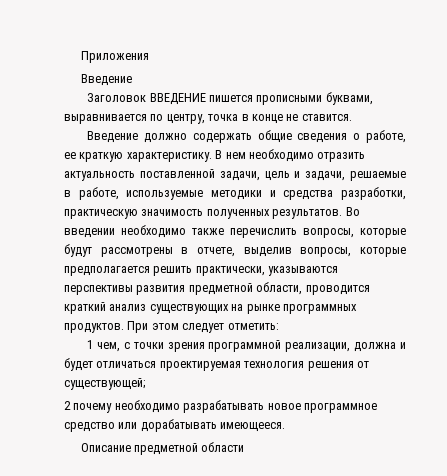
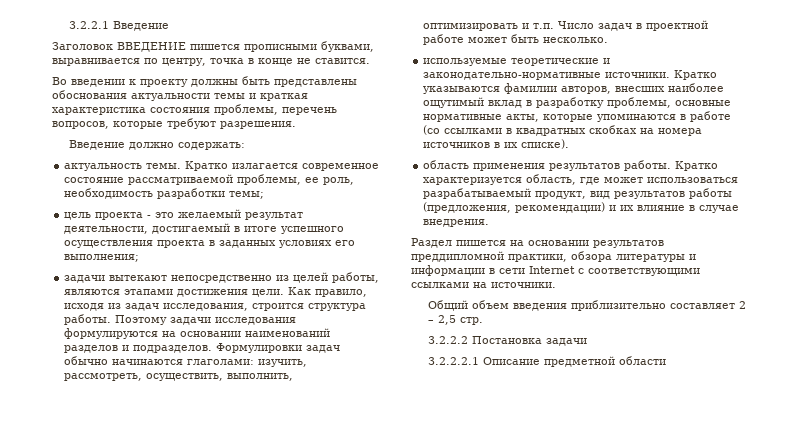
- Приложения
- Введение
+ 3.2.2.1 Введение
- Введение должно содержать общие сведения о работе, ее краткую характеристику. В нем необходимо отразить актуальность поставленной задачи, цель и задачи, решаемые в работе, используемые методики и средства разработки, практическую значимость полученных результатов. Во введении необходимо также перечислить вопросы, которые будут рассмотрены в отчете, выделив вопросы, которые предполагается решить практически, указываются перспективы развития предметной области, проводится краткий анализ существующих на рынке программных продуктов. При этом следует отметить:
- 1 чем, с точки зрения программной реализации, должна и будет отличаться проектируемая технология решения от существующей;
- 2 почему необходимо разрабатывать новое программное средство или дорабатывать имеющееся.
- Описание предметной области
+ Во введении к проекту должны быть представлены обоснования актуальности темы и краткая характеристика состояния проблемы, перечень вопросов, которые требуют разрешения.
+ Введение должно содержать:
+ актуальность темы. Кратко излагается современное состояние рассматриваемой проблемы, ее роль, необходимость разработки темы;
+ цель проекта - это желаемый результат деятельности, достигаемый в итоге успешного осуществления проекта в заданных условиях его выполнения;
+ задачи вытекают непосредственно из целей работы, являются этапами достижения цели. Как правило, исходя из задач исследования, строится структура работы. Поэтому задачи исследования формулируются на основании наименований разделов и подразделов. Формулировки задач обычно начинаются глаголами: изучить, рассмотреть, осуществить, выполнить, оптимизировать и т.п. Число задач в проектной работе может быть несколько.
+ используемые теоретические и законодательно-нормативные источники. Кратко указываются фамилии авторов, внесших наиболее ощутимый вклад в разработку проблемы, основные нормативные акты, которые упоминаются в работе (со ссылками в квадратных скобках на номера источников в их списке).
+ область применения результатов работы. Кратко характеризуется область, где может использоваться разрабатываемый продукт, вид результатов работы (предложения, рекомендации) и их влияние в случае внедрения.
+ Раздел пишется на основании результатов преддипломной практики, обзора литературы и информации в сети Internet с соответствующими ссылками на источники.
+ Общий объем введения приблизительно составляет 2 – 2,5 стр.
+ 3.2.2.2 Постановка задачи
+ 3.2.2.2.1 Описание предметной области

